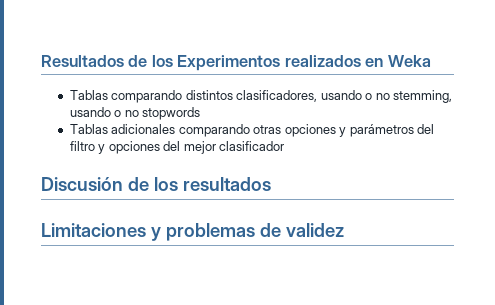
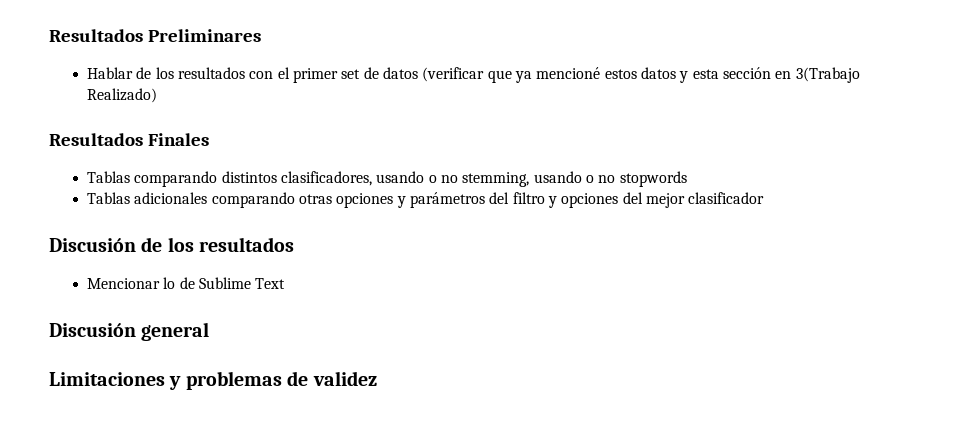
- Resultados de los Experimentos realizados en Weka
+ Resultados Preliminares
+ Hablar de los resultados con el primer set de datos (verificar que ya mencioné estos datos y esta sección en 3(Trabajo Realizado)
+ Resultados Finales
+ Mencionar lo de Sublime Text
+ Discusión general

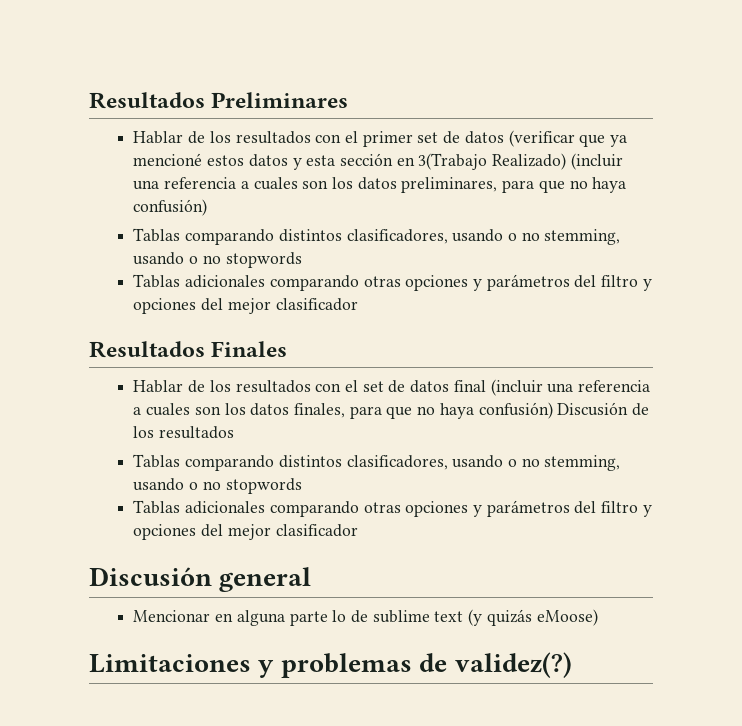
- Hablar de los resultados con el primer set de datos (verificar que ya mencioné estos datos y esta sección en 3(Trabajo Realizado)
+ Hablar de los resultados con el primer set de datos (verificar que ya mencioné estos datos y esta sección en 3(Trabajo Realizado) (incluir una referencia a cuales son los datos preliminares, para que no haya confusión)
+ Tablas comparando distintos clasificadores, usando o no stemming, usando o no stopwords
+ Tablas adicionales comparando otras opciones y parámetros del filtro y opciones del mejor clasificador
  Resultados Finales
+ Hablar de los resultados con el set de datos final (incluir una referencia a cuales son los datos finales, para que no haya confusión) Discusión de los resultados
- Discusión de los resultados
- Mencionar lo de Sublime Text
  Discusión general
+ Mencionar en alguna parte lo de sublime text (y quizás eMoose)
- Limitaciones y problemas de validez
+ Limitaciones y problemas de validez(?)

